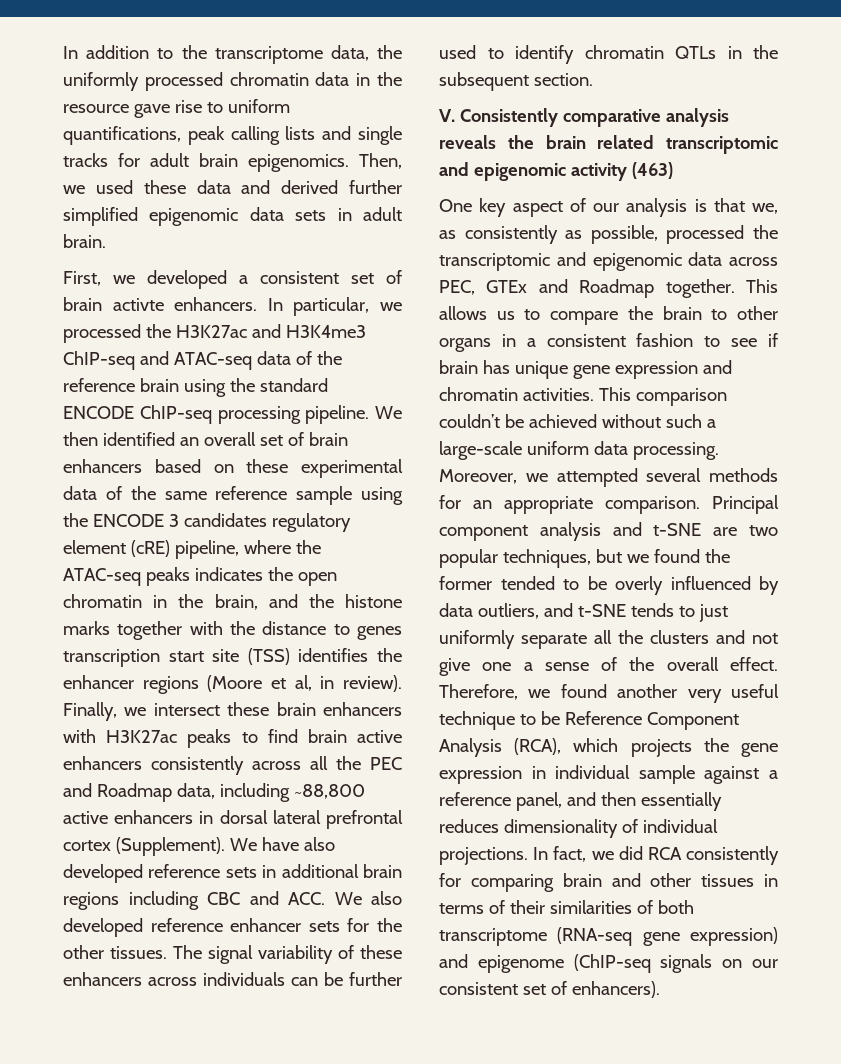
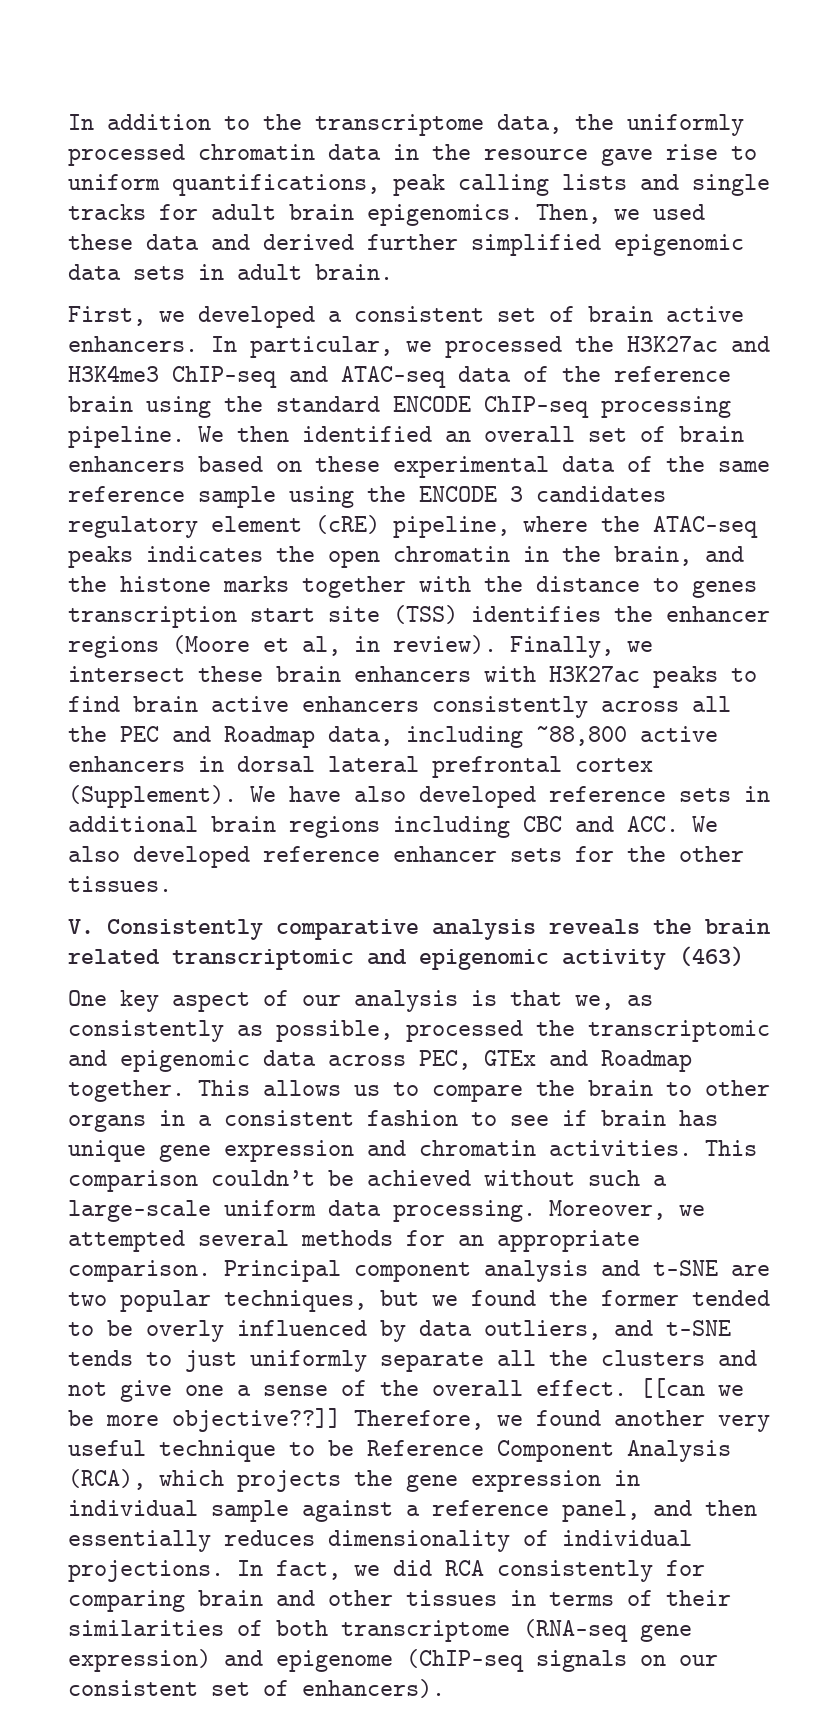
- First, we developed a consistent set of brain activte enhancers.
+ First, we developed a consistent set of brain active enhancers.
- The signal variability of these enhancers across individuals can be further used to identify chromatin QTLs in the subsequent section.
+ [[can we be more objective??]]

